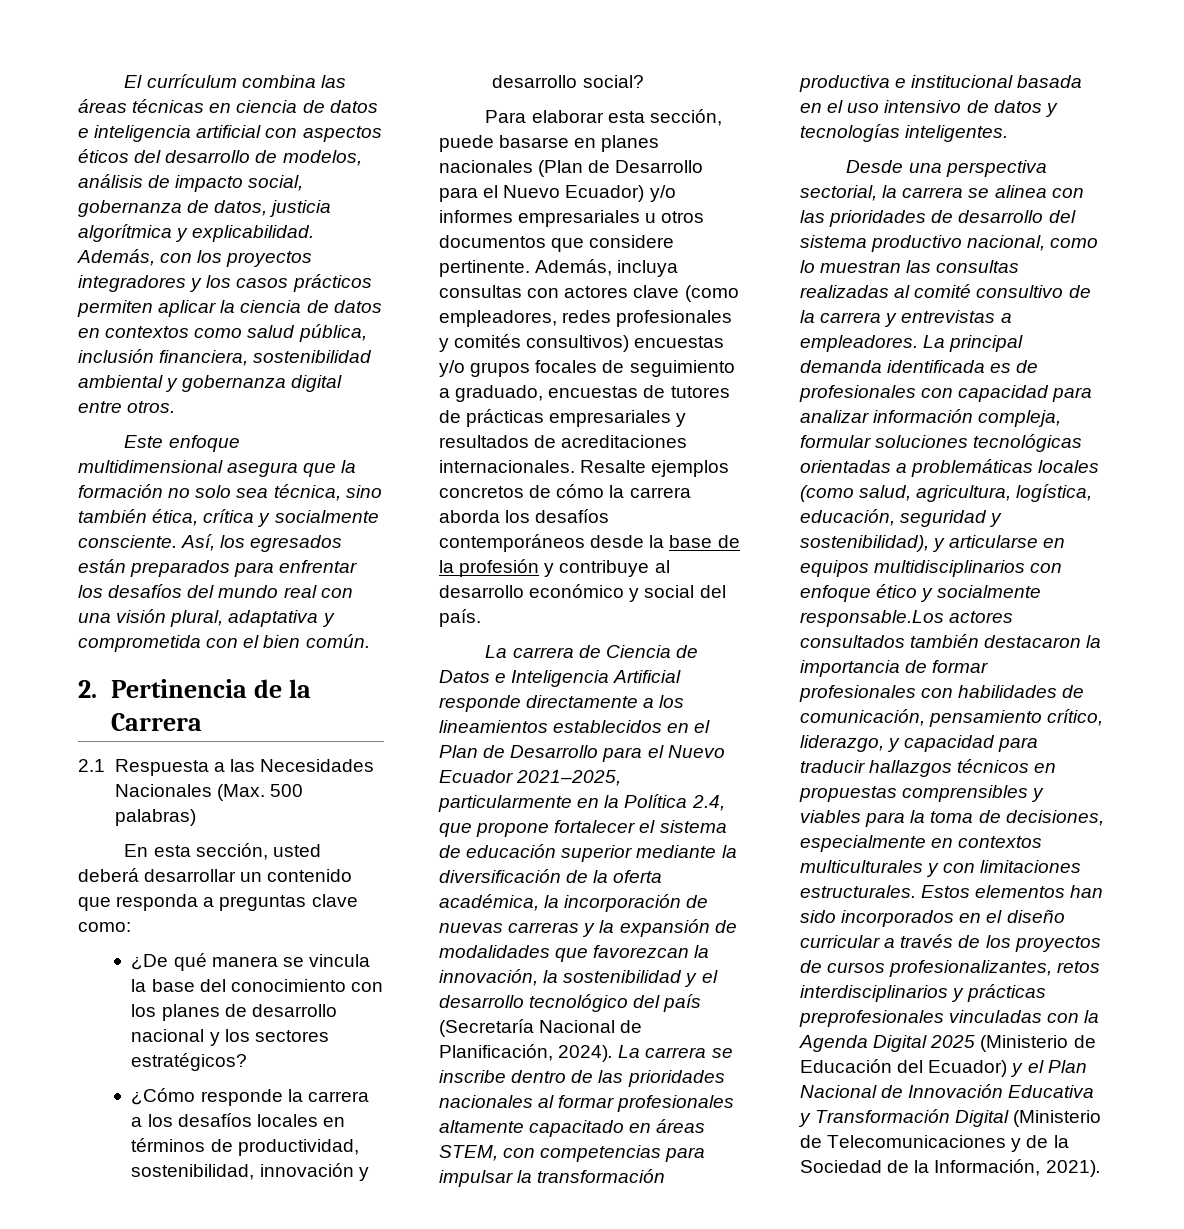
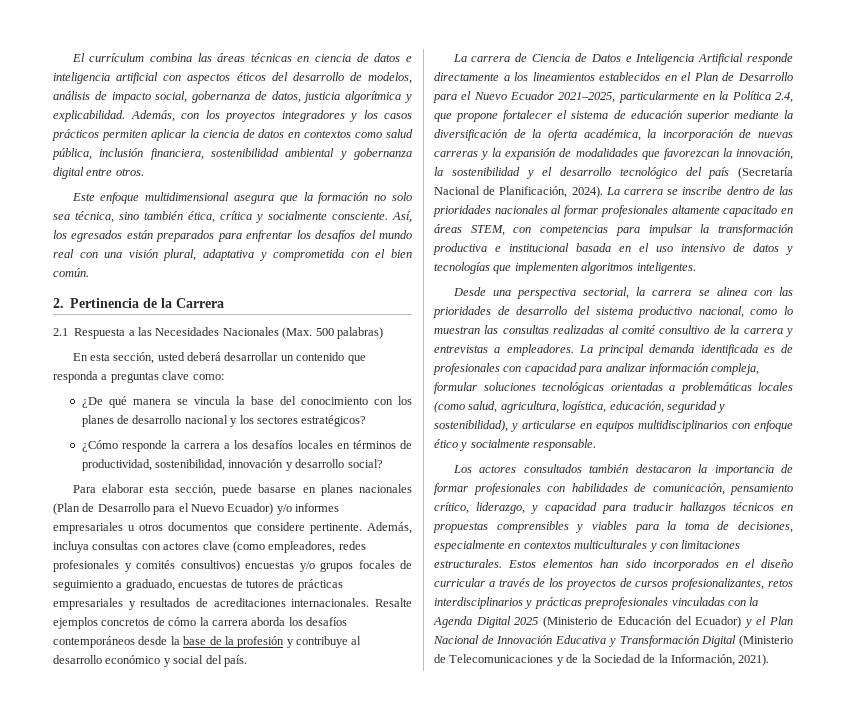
- La carrera se inscribe dentro de las prioridades nacionales al formar profesionales altamente capacitado en áreas STEM, con competencias para impulsar la transformación productiva e institucional basada en el uso intensivo de datos y tecnologías inteligentes.
+ La carrera se inscribe dentro de las prioridades nacionales al formar profesionales altamente capacitado en áreas STEM, con competencias para impulsar la transformación productiva e institucional basada en el uso intensivo de datos y tecnologías que implementen algoritmos inteligentes.
- La principal demanda identificada es de profesionales con capacidad para analizar información compleja, formular soluciones tecnológicas orientadas a problemáticas locales (como salud, agricultura, logística, educación, seguridad y sostenibilidad), y articularse en equipos multidisciplinarios con enfoque ético y socialmente responsable.Los actores consultados también destacaron la importancia de formar profesionales con habilidades de comunicación, pensamiento crítico, liderazgo, y capacidad para traducir hallazgos técnicos en propuestas comprensibles y viables para la toma de decisiones, especialmente en contextos multiculturales y con limitaciones estructurales.
+ La principal demanda identificada es de profesionales con capacidad para analizar información compleja, formular soluciones tecnológicas orientadas a problemáticas locales (como salud, agricultura, logística, educación, seguridad y sostenibilidad), y articularse en equipos multidisciplinarios con enfoque ético y socialmente responsable.
+ Los actores consultados también destacaron la importancia de formar profesionales con habilidades de comunicación, pensamiento crítico, liderazgo, y capacidad para traducir hallazgos técnicos en propuestas comprensibles y viables para la toma de decisiones, especialmente en contextos multiculturales y con limitaciones estructurales.

